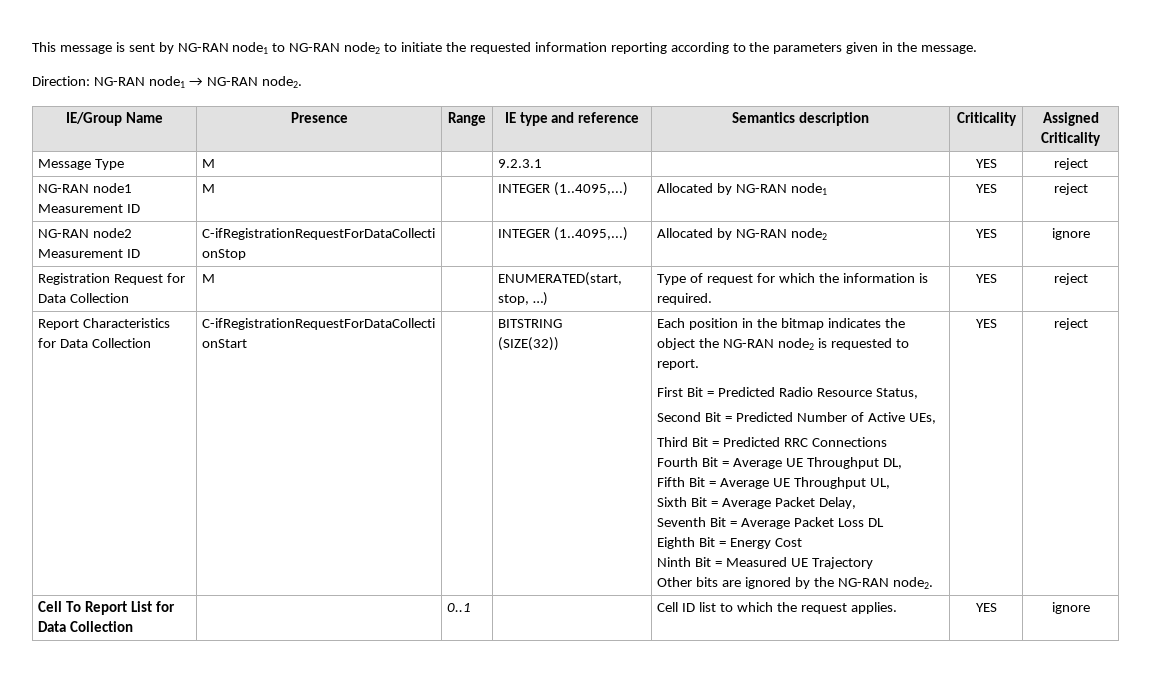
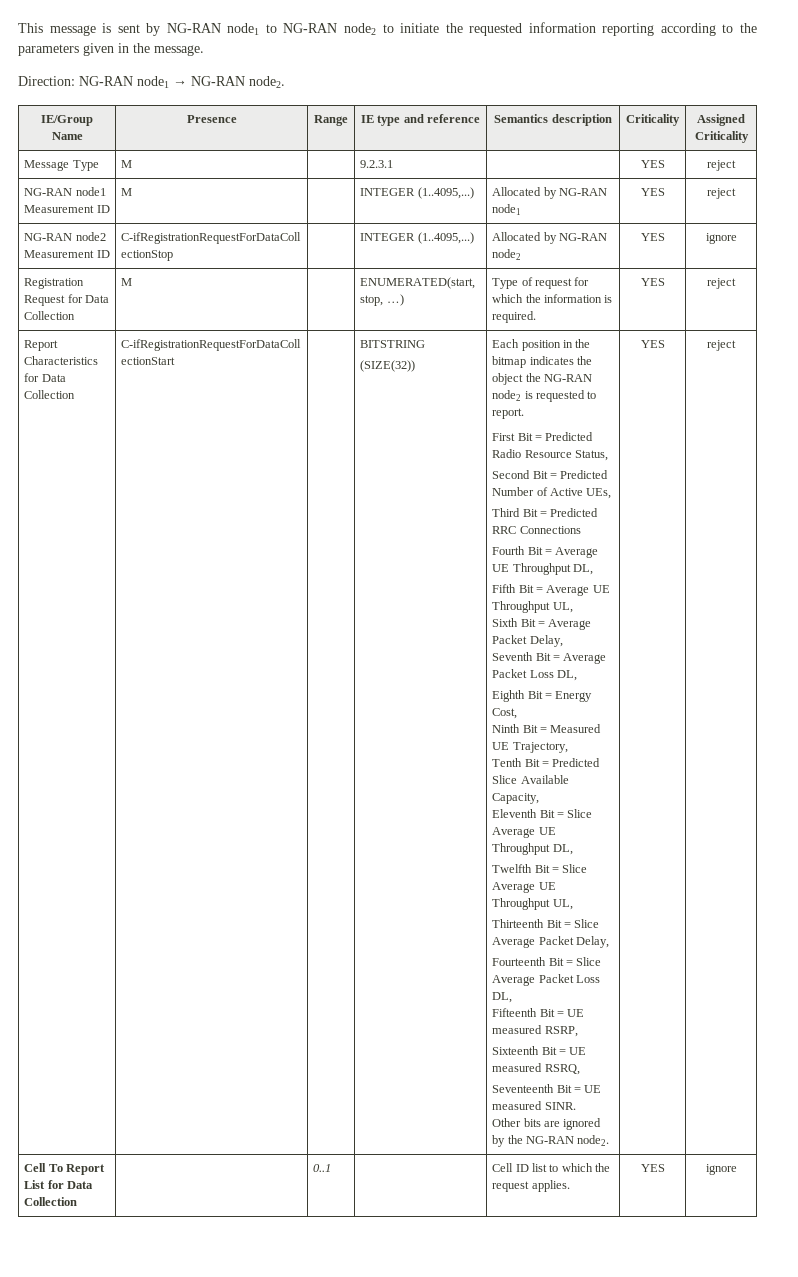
- Seventh Bit = Average Packet Loss DL
+ Seventh Bit = Average Packet Loss DL,
- Eighth Bit = Energy Cost
+ Eighth Bit = Energy Cost,
- Ninth Bit = Measured UE Trajectory
+ Ninth Bit = Measured UE Trajectory,
+ Tenth Bit = Predicted Slice Available Capacity,
+ Eleventh Bit = Slice Average UE Throughput DL,
+ Twelfth Bit = Slice Average UE Throughput UL,
+ Thirteenth Bit = Slice Average Packet Delay,
+ Fourteenth Bit = Slice Average Packet Loss DL,
+ Fifteenth Bit = UE measured RSRP,
+ Sixteenth Bit = UE measured RSRQ,
+ Seventeenth Bit = UE measured SINR.

